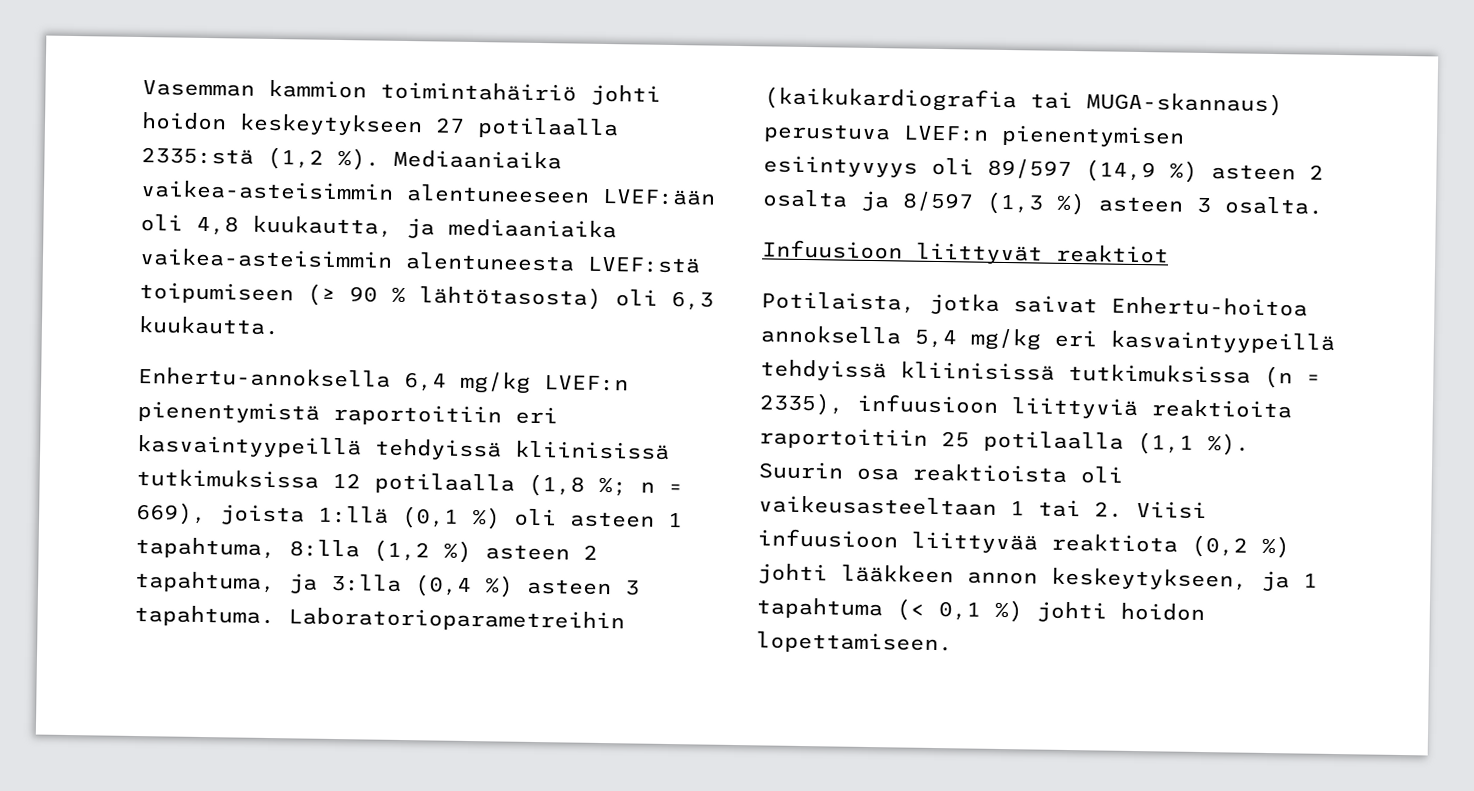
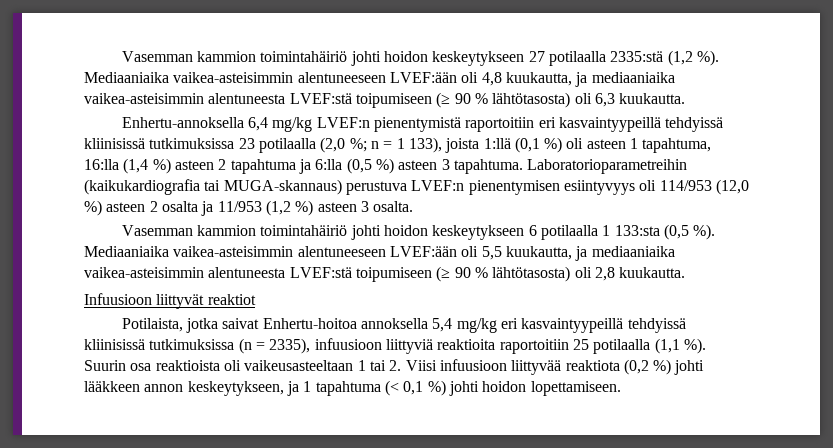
- Enhertu-annoksella 6,4 mg/kg LVEF:n pienentymistä raportoitiin eri kasvaintyypeillä tehdyissä kliinisissä tutkimuksissa 12 potilaalla (1,8 %; n = 669), joista 1:llä (0,1 %) oli asteen 1 tapahtuma, 8:lla (1,2 %) asteen 2 tapahtuma, ja 3:lla (0,4 %) asteen 3 tapahtuma.
+ Enhertu-annoksella 6,4 mg/kg LVEF:n pienentymistä raportoitiin eri kasvaintyypeillä tehdyissä kliinisissä tutkimuksissa 23 potilaalla (2,0 %; n = 1 133), joista 1:llä (0,1 %) oli asteen 1 tapahtuma, 16:lla (1,4 %) asteen 2 tapahtuma ja 6:lla (0,5 %) asteen 3 tapahtuma.
- Laboratorioparametreihin (kaikukardiografia tai MUGA-skannaus) perustuva LVEF:n pienentymisen esiintyvyys oli 89/597 (14,9 %) asteen 2 osalta ja 8/597 (1,3 %) asteen 3 osalta.
+ Laboratorioparametreihin (kaikukardiografia tai MUGA-skannaus) perustuva LVEF:n pienentymisen esiintyvyys oli 114/953 (12,0 %) asteen 2 osalta ja 11/953 (1,2 %) asteen 3 osalta.
+ Vasemman kammion toimintahäiriö johti hoidon keskeytykseen 6 potilaalla 1 133:sta (0,5 %). Mediaaniaika vaikea-asteisimmin alentuneeseen LVEF:ään oli 5,5 kuukautta, ja mediaaniaika vaikea-asteisimmin alentuneesta LVEF:stä toipumiseen (≥ 90 % lähtötasosta) oli 2,8 kuukautta.

